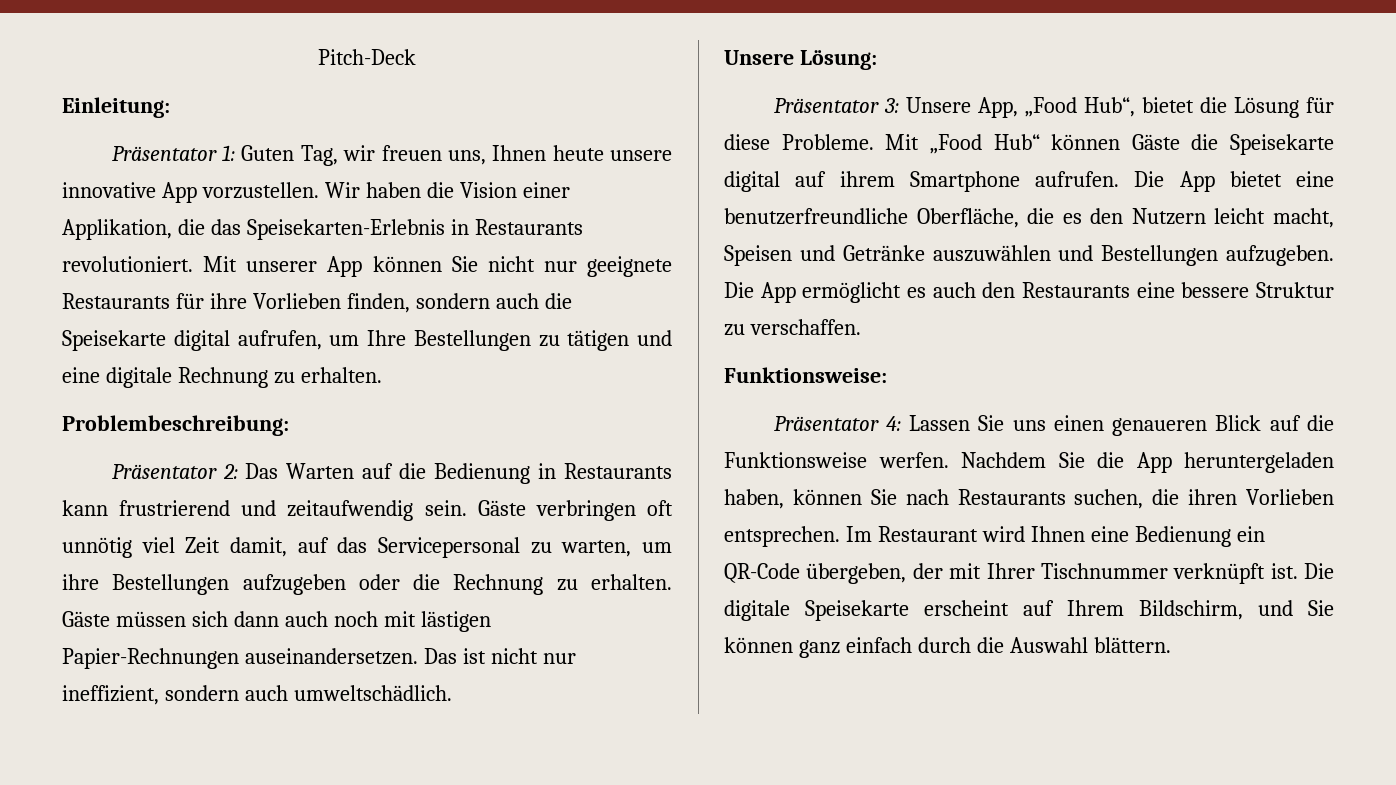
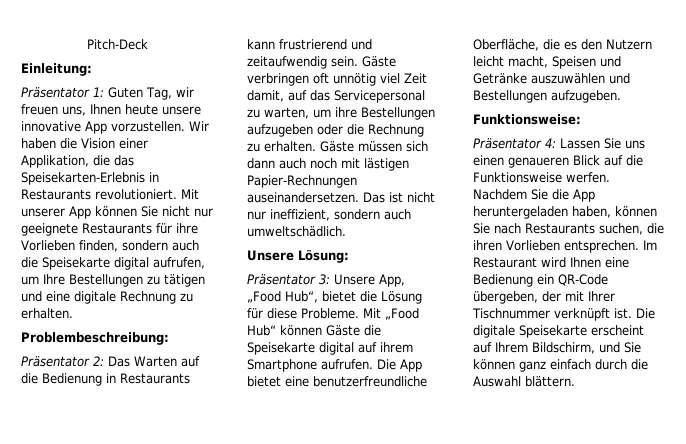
- Die App ermöglicht es auch den Restaurants eine bessere Struktur zu verschaffen.

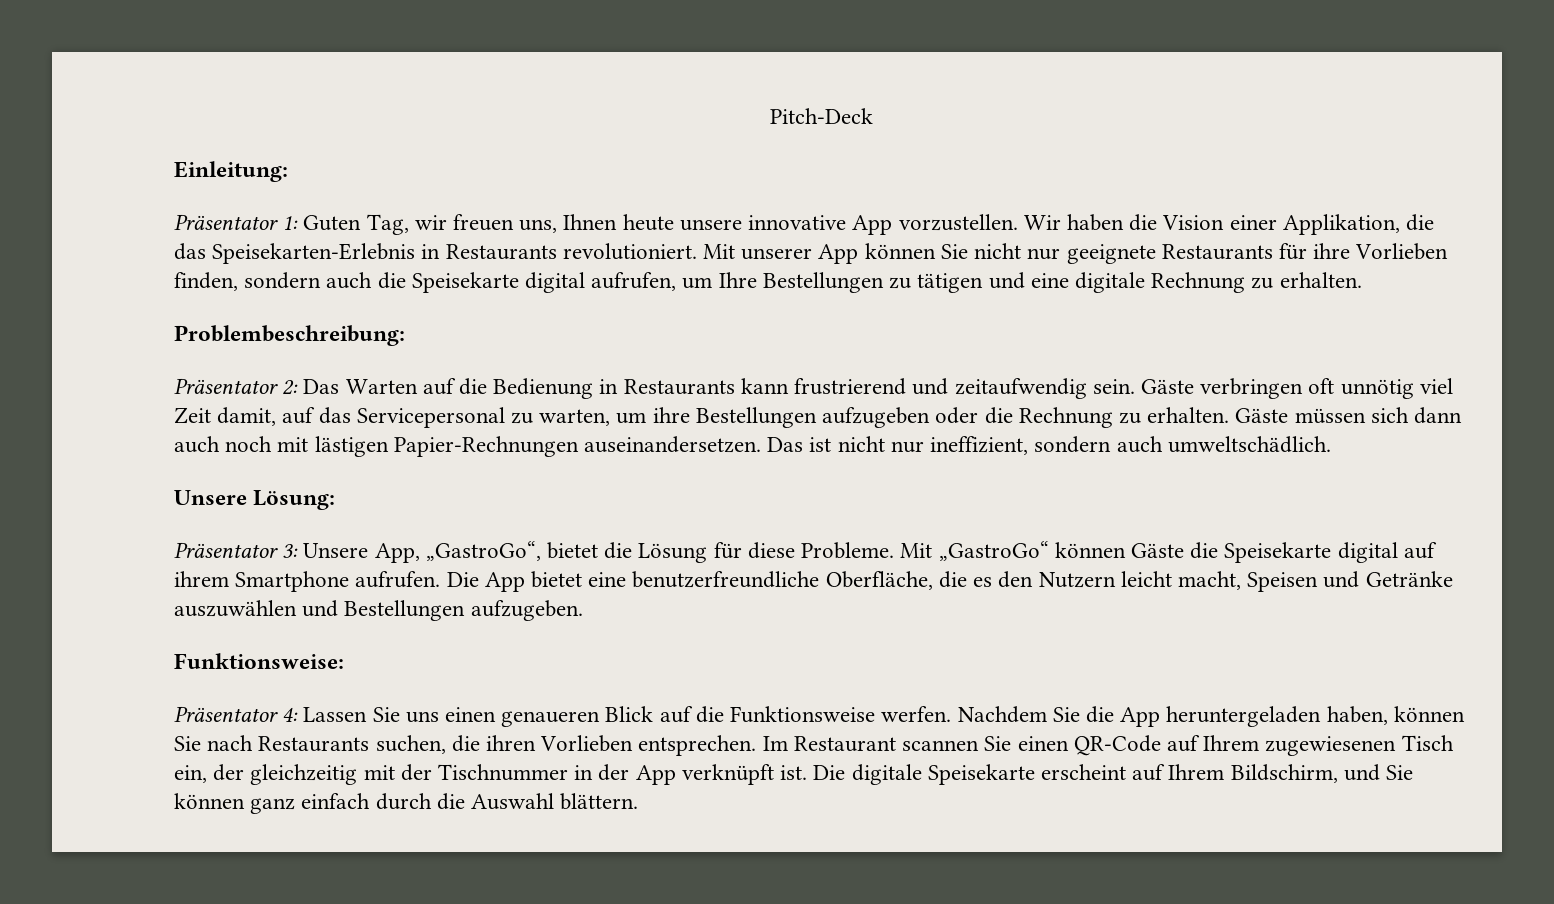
- Präsentator 3: Unsere App, „Food Hub“, bietet die Lösung für diese Probleme.
+ Präsentator 3: Unsere App, „GastroGo“, bietet die Lösung für diese Probleme.
- Mit „Food Hub“ können Gäste die Speisekarte digital auf ihrem Smartphone aufrufen.
+ Mit „GastroGo“ können Gäste die Speisekarte digital auf ihrem Smartphone aufrufen.
- Im Restaurant wird Ihnen eine Bedienung ein QR-Code übergeben, der mit Ihrer Tischnummer verknüpft ist.
+ Im Restaurant scannen Sie einen QR-Code auf Ihrem zugewiesenen Tisch ein, der gleichzeitig mit der Tischnummer in der App verknüpft ist.

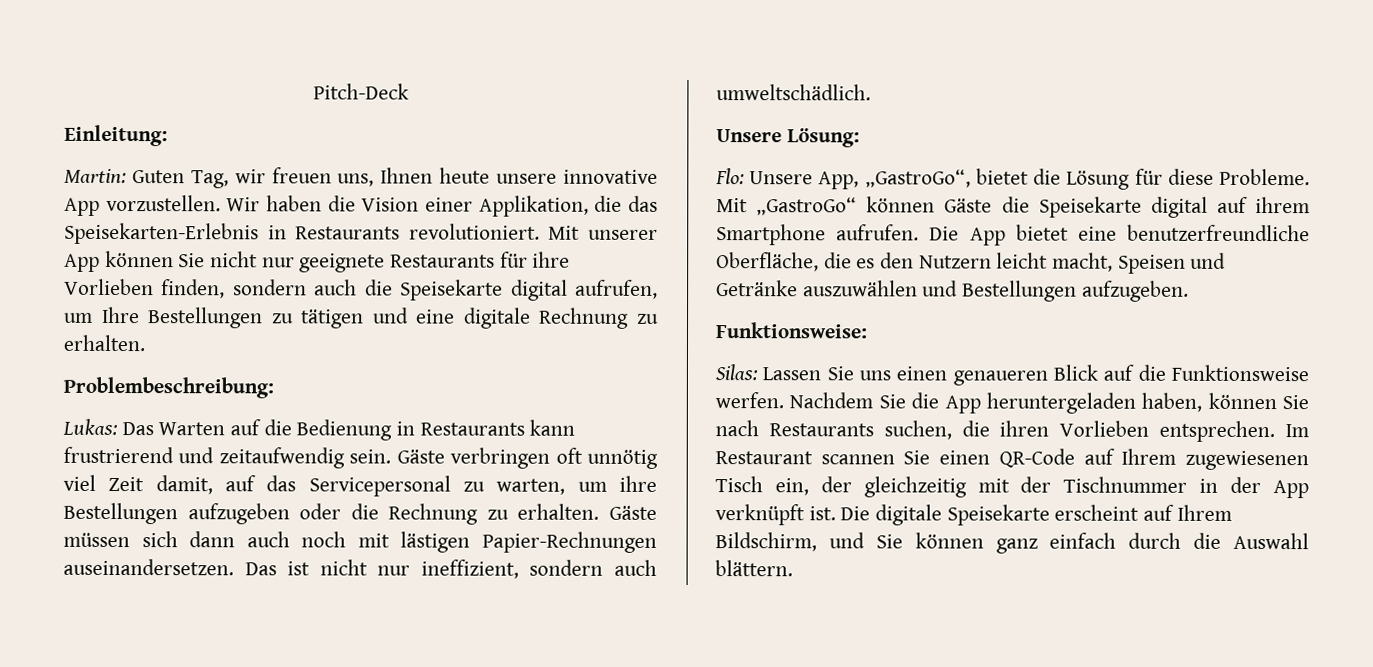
- Präsentator 1: Guten Tag, wir freuen uns, Ihnen heute unsere innovative App vorzustellen.
+ Martin: Guten Tag, wir freuen uns, Ihnen heute unsere innovative App vorzustellen.
- Präsentator 2: Das Warten auf die Bedienung in Restaurants kann frustrierend und zeitaufwendig sein.
+ Lukas: Das Warten auf die Bedienung in Restaurants kann frustrierend und zeitaufwendig sein.
- Präsentator 3: Unsere App, „GastroGo“, bietet die Lösung für diese Probleme.
+ Flo: Unsere App, „GastroGo“, bietet die Lösung für diese Probleme.
- Präsentator 4: Lassen Sie uns einen genaueren Blick auf die Funktionsweise werfen.
+ Silas: Lassen Sie uns einen genaueren Blick auf die Funktionsweise werfen.

